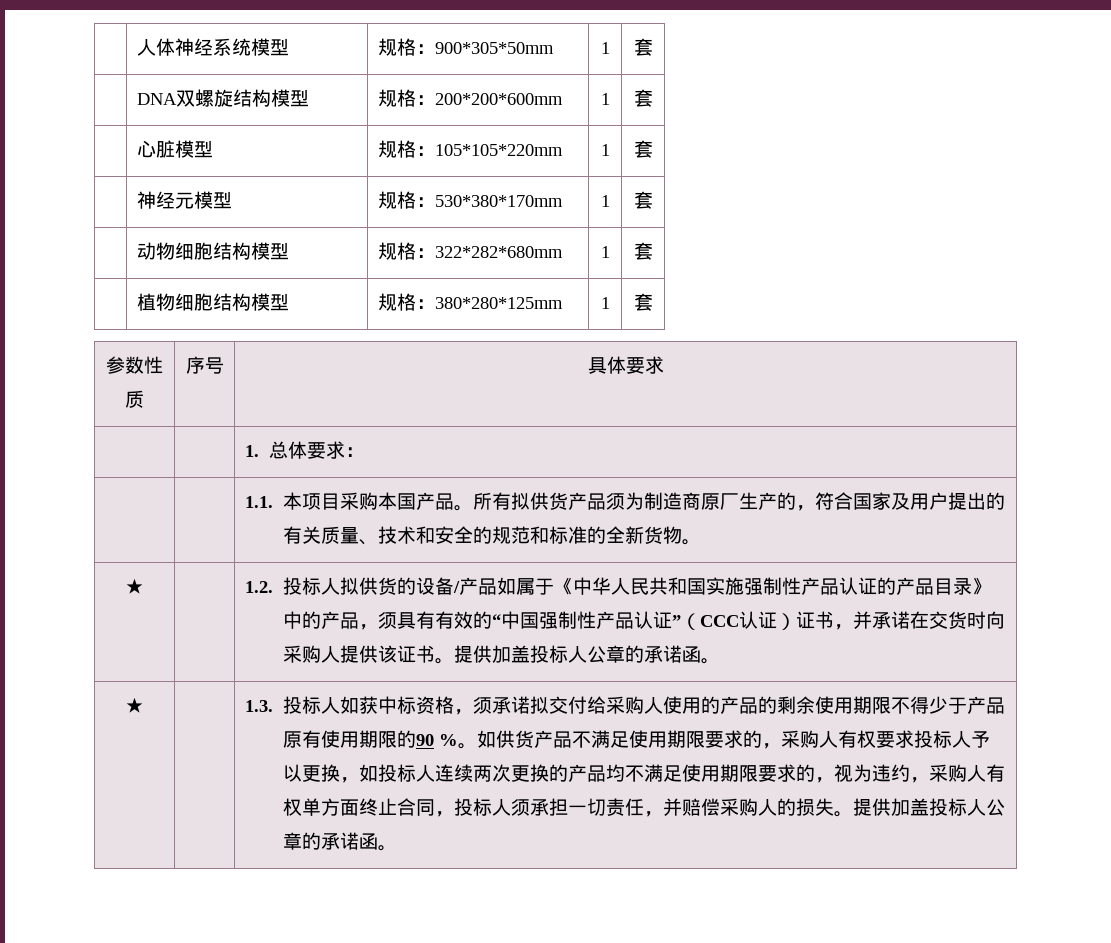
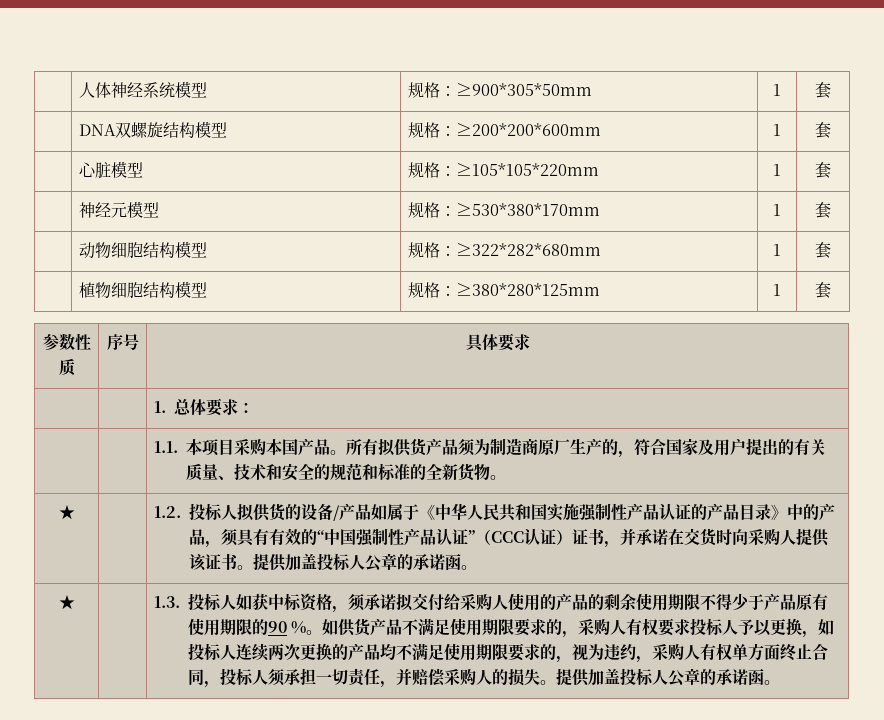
- | 人体神经系统模型 | 规格：900*305*50mm | 1 | 套
+ | 人体神经系统模型 | 规格：≥900*305*50mm | 1 | 套
- | DNA双螺旋结构模型 | 规格：200*200*600mm | 1 | 套
+ | DNA双螺旋结构模型 | 规格：≥200*200*600mm | 1 | 套
- | 心脏模型 | 规格：105*105*220mm | 1 | 套
+ | 心脏模型 | 规格：≥105*105*220mm | 1 | 套
- | 神经元模型 | 规格：530*380*170mm | 1 | 套
+ | 神经元模型 | 规格：≥530*380*170mm | 1 | 套
- | 动物细胞结构模型 | 规格：322*282*680mm | 1 | 套
+ | 动物细胞结构模型 | 规格：≥322*282*680mm | 1 | 套
- | 植物细胞结构模型 | 规格：380*280*125mm | 1 | 套
+ | 植物细胞结构模型 | 规格：≥380*280*125mm | 1 | 套

